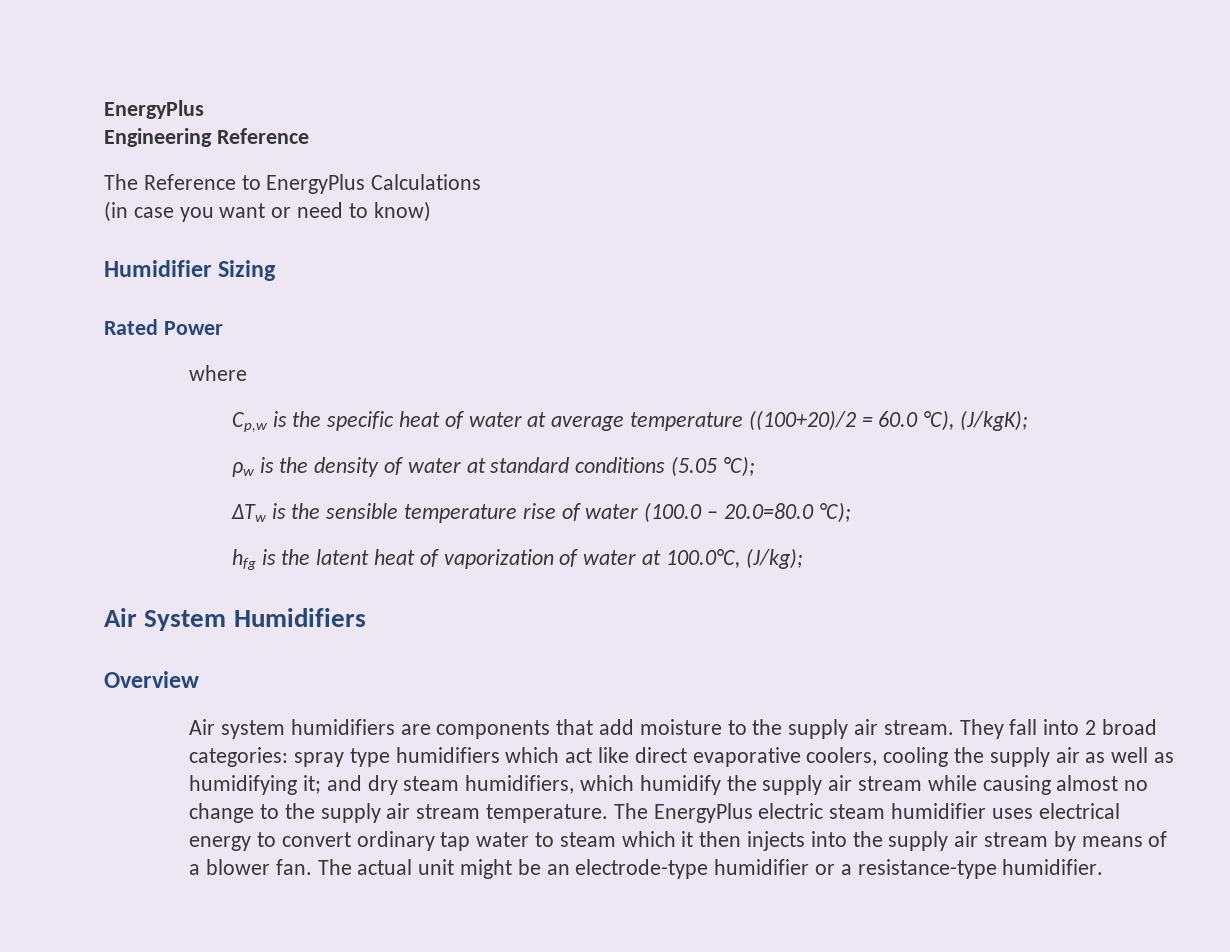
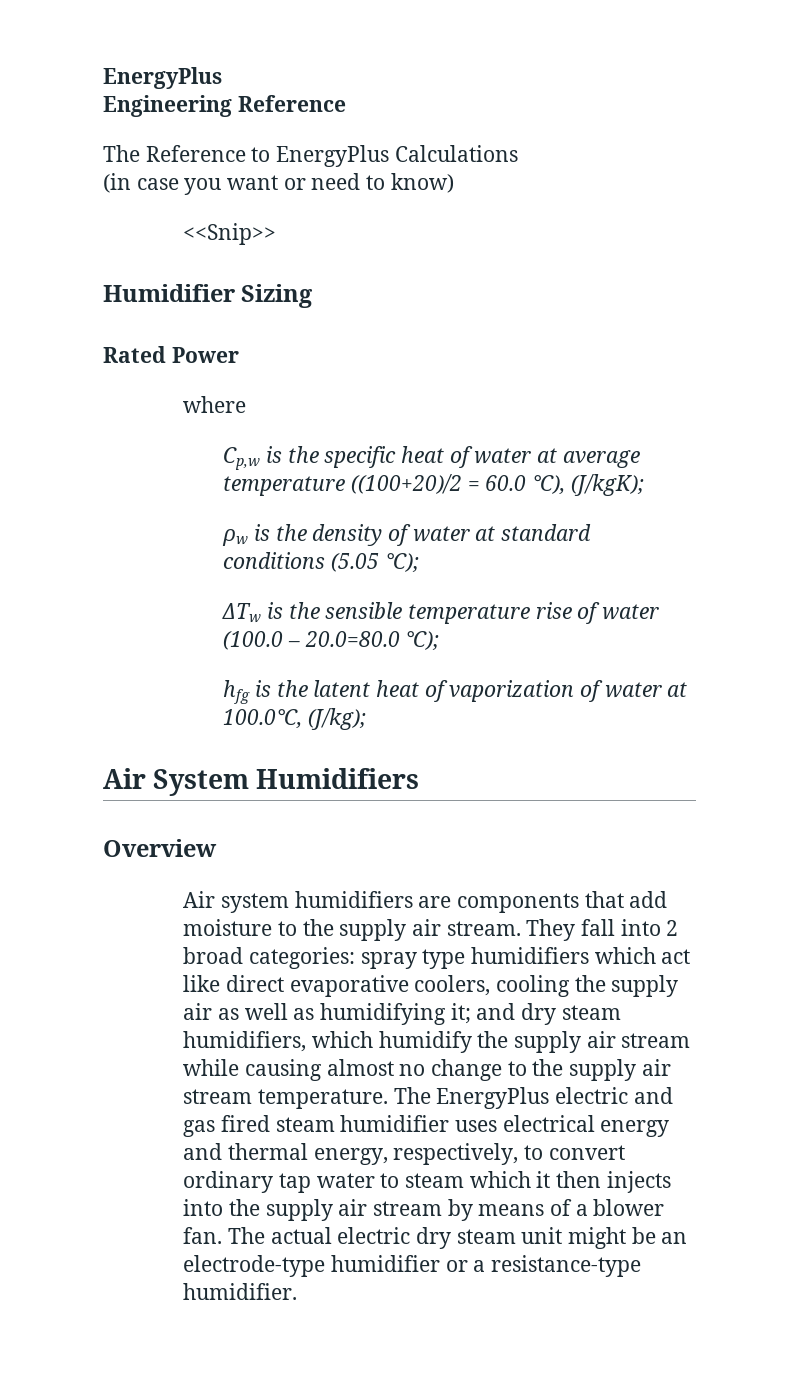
+ <<Snip>>
- The EnergyPlus electric steam humidifier uses electrical energy to convert ordinary tap water to steam which it then injects into the supply air stream by means of a blower fan.
+ The EnergyPlus electric and gas fired steam humidifier uses electrical energy and thermal energy, respectively, to convert ordinary tap water to steam which it then injects into the supply air stream by means of a blower fan.
- The actual unit might be an electrode-type humidifier or a resistance-type humidifier.
+ The actual electric dry steam unit might be an electrode-type humidifier or a resistance-type humidifier.

